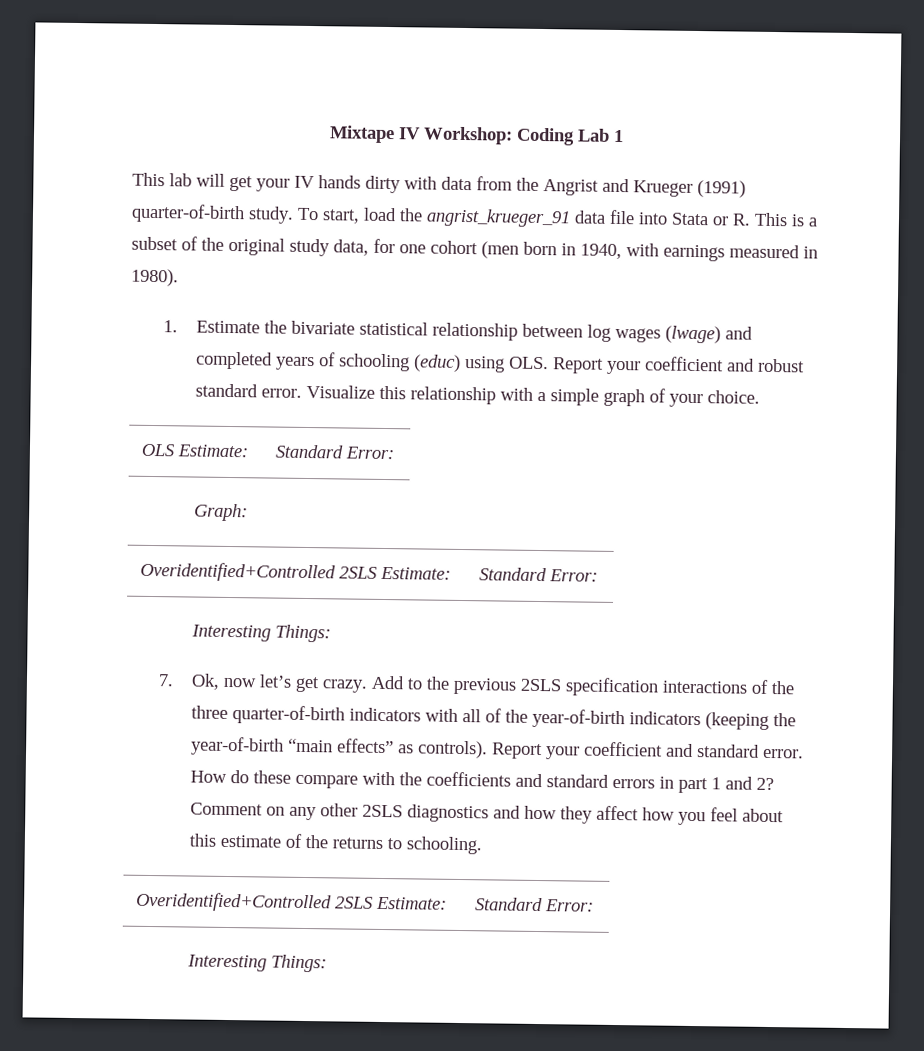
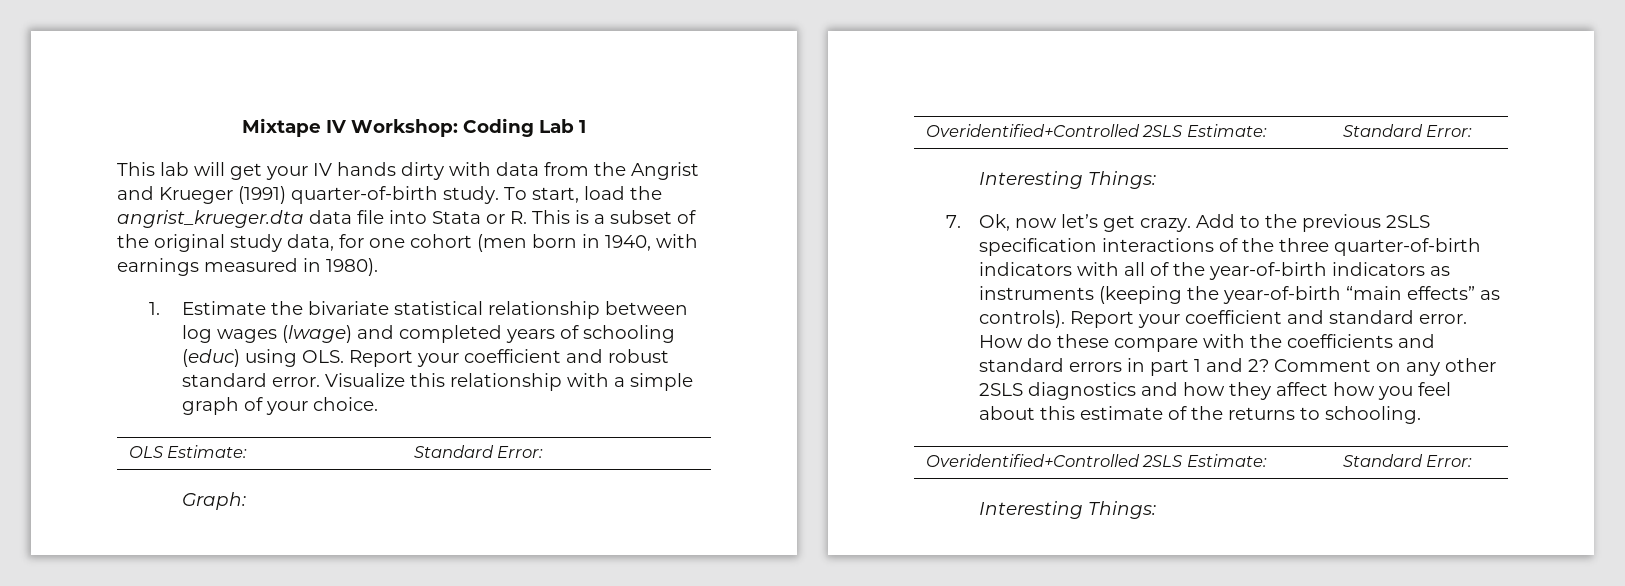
- To start, load the angrist_krueger_91 data file into Stata or R. This is a subset of the original study data, for one cohort (men born in 1940, with earnings measured in 1980).
+ To start, load the angrist_krueger.dta data file into Stata or R. This is a subset of the original study data, for one cohort (men born in 1940, with earnings measured in 1980).
- Add to the previous 2SLS specification interactions of the three quarter-of-birth indicators with all of the year-of-birth indicators (keeping the year-of-birth “main effects” as controls).
+ Add to the previous 2SLS specification interactions of the three quarter-of-birth indicators with all of the year-of-birth indicators as instruments (keeping the year-of-birth “main effects” as controls).

